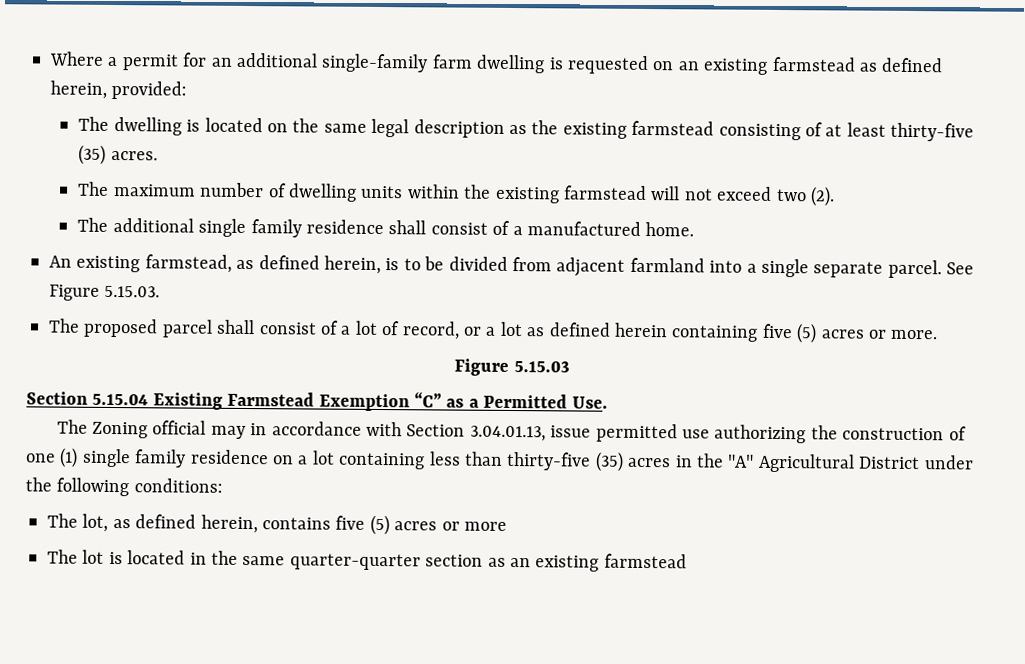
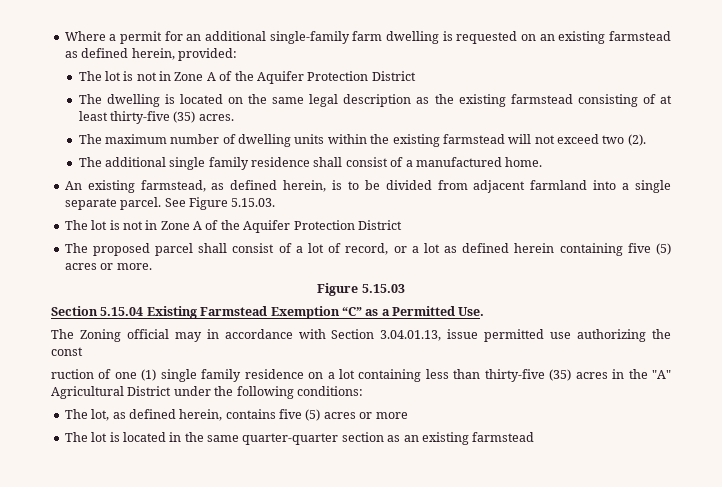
  Where a permit for an additional single-family farm dwelling is requested on an existing farmstead as defined herein, provided:
+ The lot is not in Zone A of the Aquifer Protection District
  See Figure 5.15.03.
+ The lot is not in Zone A of the Aquifer Protection District
- The Zoning official may in accordance with Section 3.04.01.13, issue permitted use authorizing the construction of one (1) single family residence on a lot containing less than thirty-five (35) acres in the "A" Agricultural District under the following conditions:
+ The Zoning official may in accordance with Section 3.04.01.13, issue permitted use authorizing the const
+ ruction of one (1) single family residence on a lot containing less than thirty-five (35) acres in the "A" Agricultural District under the following conditions:

